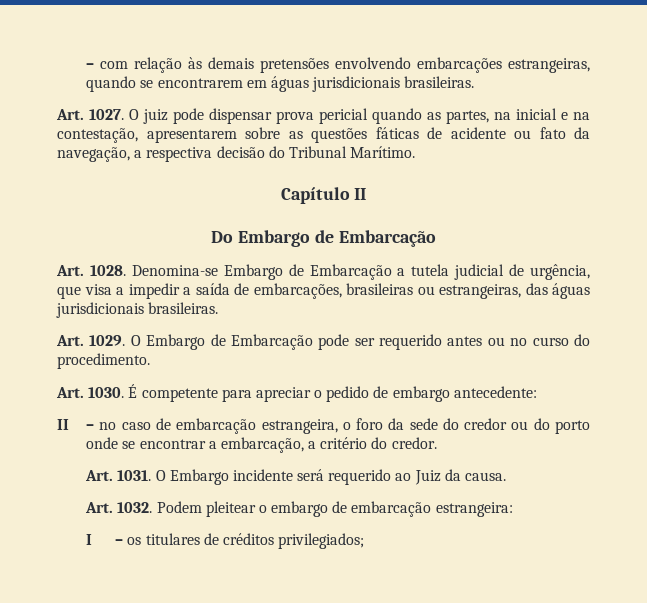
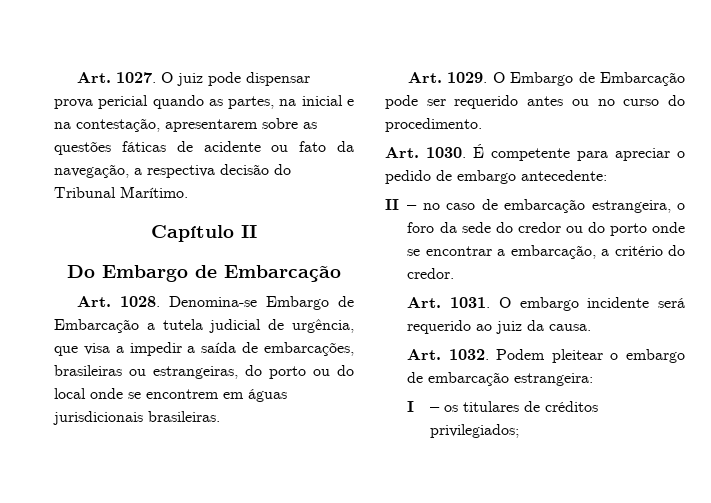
- – com relação às demais pretensões envolvendo embarcações estrangeiras, quando se encontrarem em águas jurisdicionais brasileiras.
- Denomina-se Embargo de Embarcação a tutela judicial de urgência, que visa a impedir a saída de embarcações, brasileiras ou estrangeiras, das águas jurisdicionais brasileiras.
+ Denomina-se Embargo de Embarcação a tutela judicial de urgência, que visa a impedir a saída de embarcações, brasileiras ou estrangeiras, do porto ou do local onde se encontrem em águas jurisdicionais brasileiras.
- O Embargo incidente será requerido ao Juiz da causa.
+ O embargo incidente será requerido ao juiz da causa.

